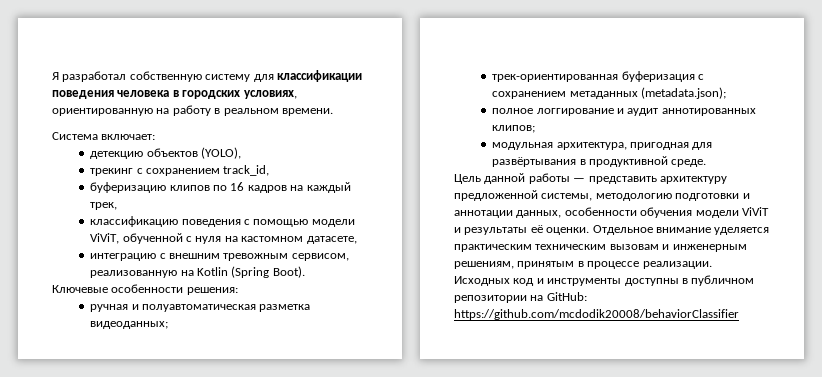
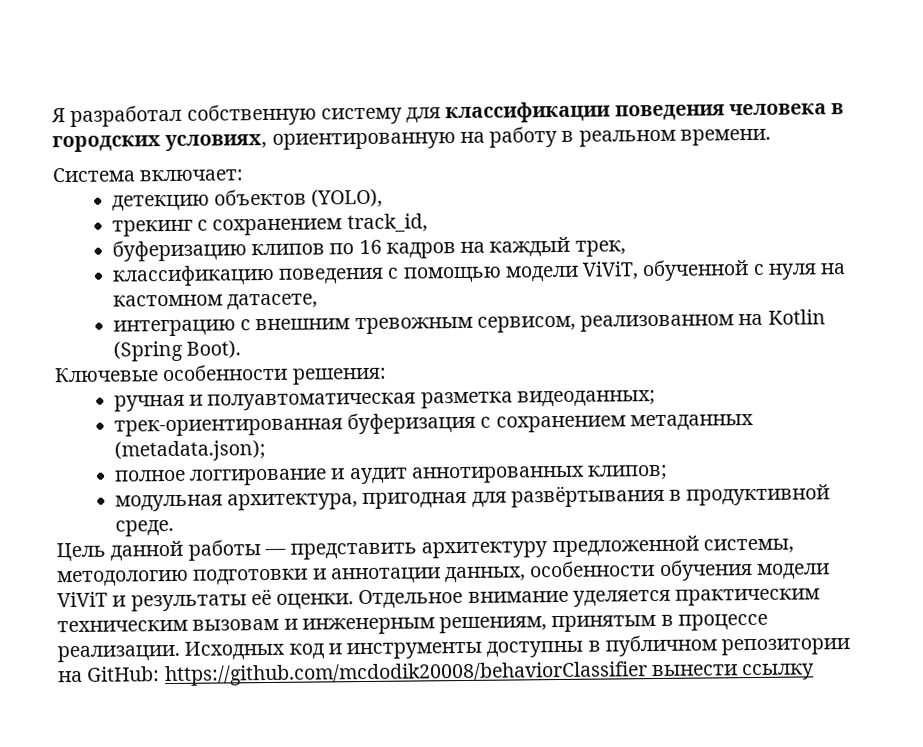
- интеграцию с внешним тревожным сервисом, реализованную на Kotlin (Spring Boot).
+ интеграцию с внешним тревожным сервисом, реализованном на Kotlin (Spring Boot).
- Исходных код и инструменты доступны в публичном репозитории на GitHub: https://github.com/mcdodik20008/behaviorClassifier
+ Исходных код и инструменты доступны в публичном репозитории на GitHub: https://github.com/mcdodik20008/behaviorClassifier вынести ссылку

